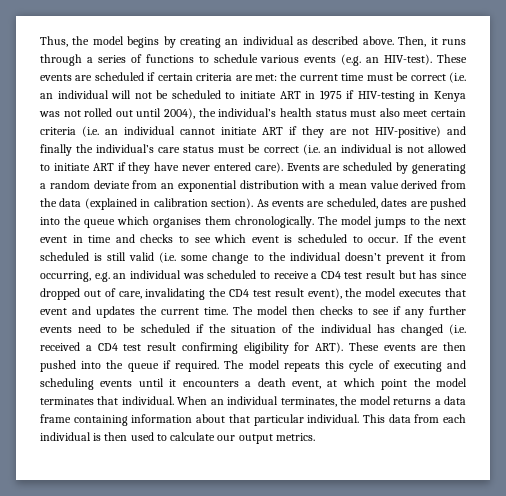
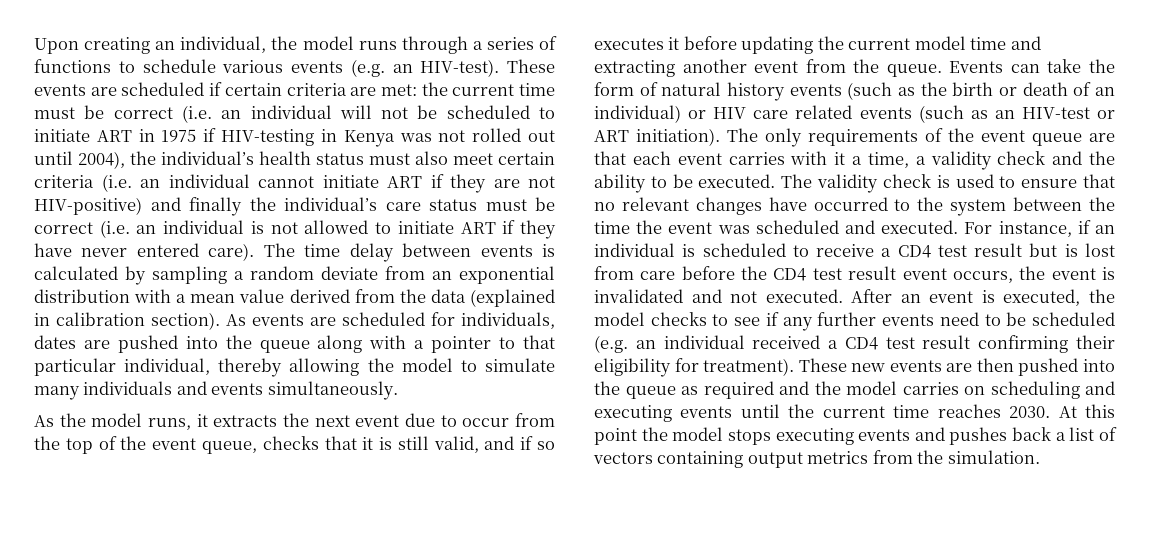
- Thus, the model begins by creating an individual as described above. Then, it runs through a series of functions to schedule various events (e.g. an HIV-test).
+ Upon creating an individual, the model runs through a series of functions to schedule various events (e.g. an HIV-test).
- Events are scheduled by generating a random deviate from an exponential distribution with a mean value derived from the data (explained in calibration section).
+ The time delay between events is calculated by sampling a random deviate from an exponential distribution with a mean value derived from the data (explained in calibration section).
- As events are scheduled, dates are pushed into the queue which organises them chronologically. The model jumps to the next event in time and checks to see which event is scheduled to occur. If the event scheduled is still valid (i.e. some change to the individual doesn’t prevent it from occurring, e.g. an individual was scheduled to receive a CD4 test result but has since dropped out of care, invalidating the CD4 test result event), the model executes that event and updates the current time. The model then checks to see if any further events need to be scheduled if the situation of the individual has changed (i.e. received a CD4 test result confirming eligibility for ART). These events are then pushed into the queue if required. The model repeats this cycle of executing and scheduling events until it encounters a death event, at which point the model terminates that individual. When an individual terminates, the model returns a data frame containing information about that particular individual. This data from each individual is then used to calculate our output metrics.
+ As events are scheduled for individuals, dates are pushed into the queue along with a pointer to that particular individual, thereby allowing the model to simulate many individuals and events simultaneously.
+ As the model runs, it extracts the next event due to occur from the top of the event queue, checks that it is still valid, and if so executes it before updating the current model time and extracting another event from the queue. Events can take the form of natural history events (such as the birth or death of an individual) or HIV care related events (such as an HIV-test or ART initiation). The only requirements of the event queue are that each event carries with it a time, a validity check and the ability to be executed. The validity check is used to ensure that no relevant changes have occurred to the system between the time the event was scheduled and executed. For instance, if an individual is scheduled to receive a CD4 test result but is lost from care before the CD4 test result event occurs, the event is invalidated and not executed. After an event is executed, the model checks to see if any further events need to be scheduled (e.g. an individual received a CD4 test result confirming their eligibility for treatment). These new events are then pushed into the queue as required and the model carries on scheduling and executing events until the current time reaches 2030. At this point the model stops executing events and pushes back a list of vectors containing output metrics from the simulation.

